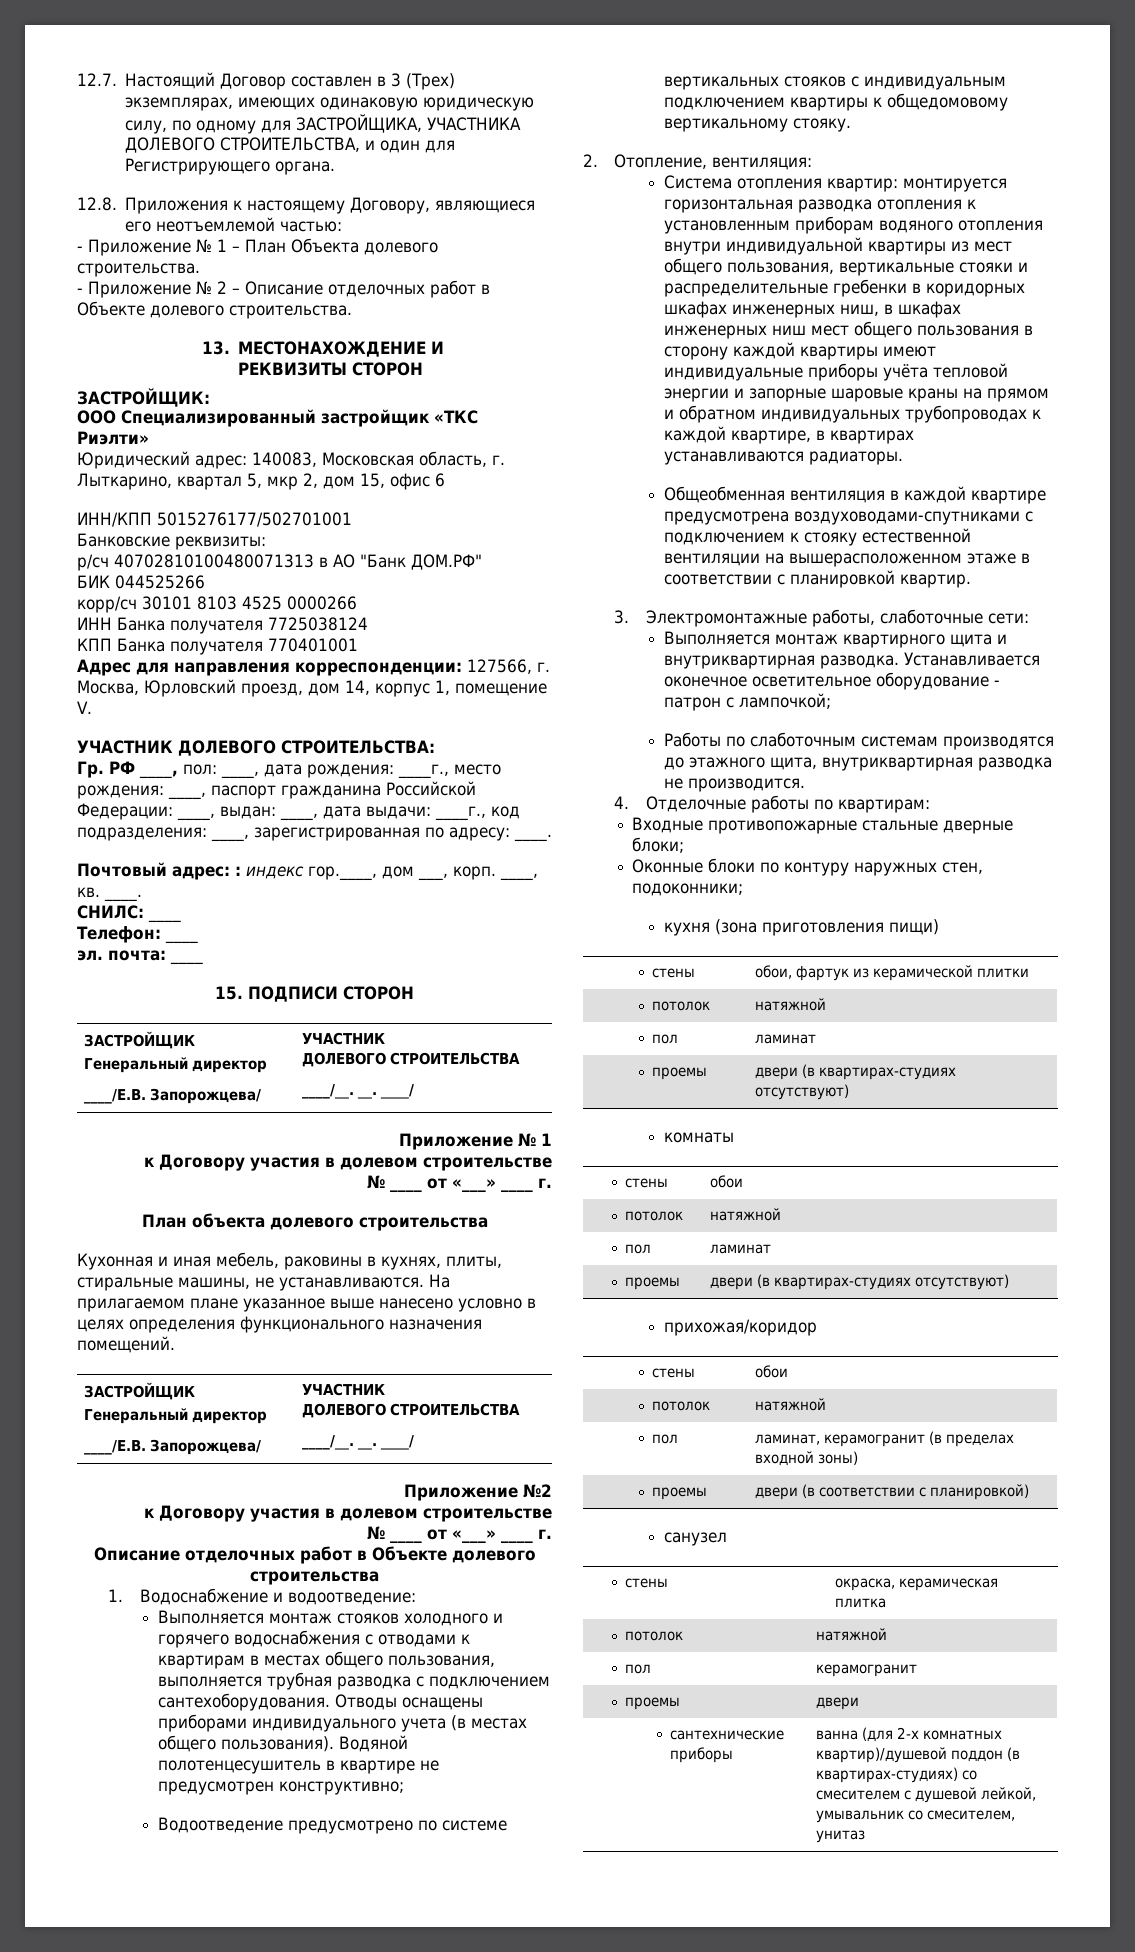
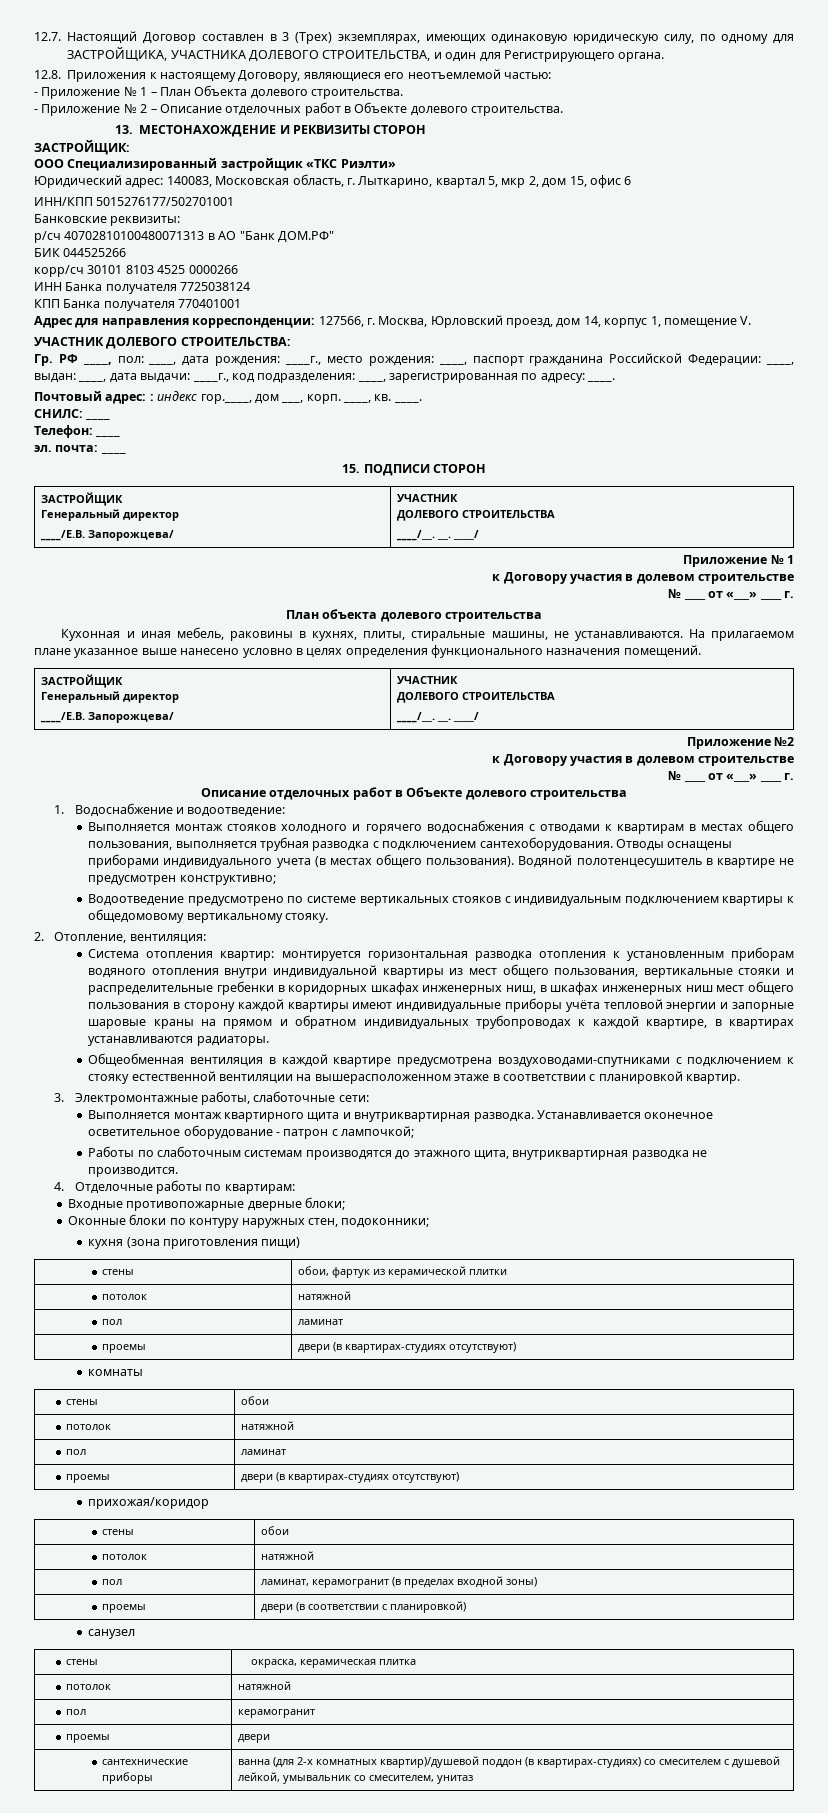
- Входные противопожарные стальные дверные блоки;
+ Входные противопожарные дверные блоки;

